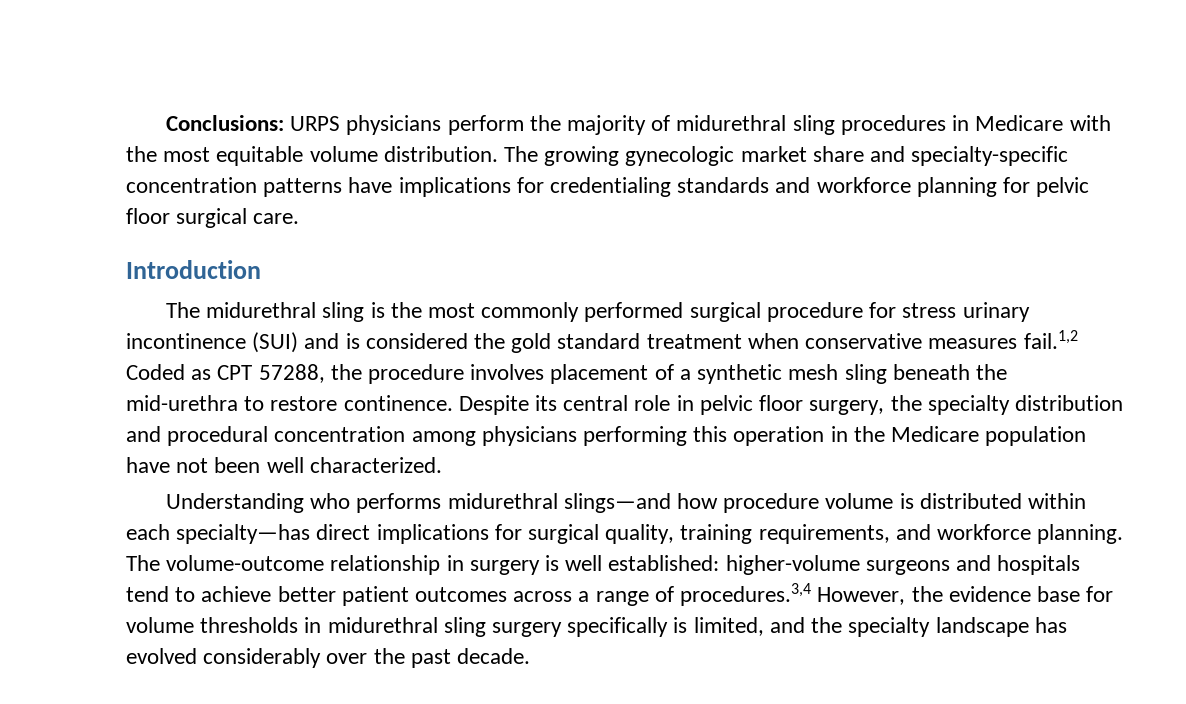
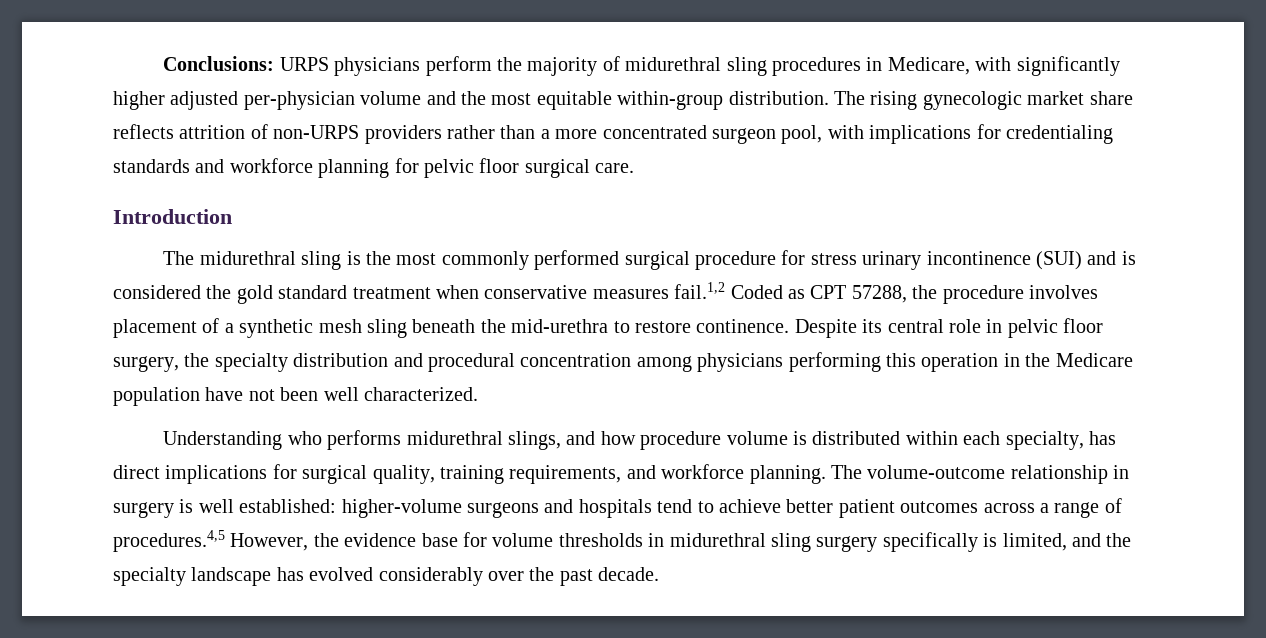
- Conclusions: URPS physicians perform the majority of midurethral sling procedures in Medicare with the most equitable volume distribution.
+ Conclusions: URPS physicians perform the majority of midurethral sling procedures in Medicare, with significantly higher adjusted per-physician volume and the most equitable within-group distribution.
- The growing gynecologic market share and specialty-specific concentration patterns have implications for credentialing standards and workforce planning for pelvic floor surgical care.
+ The rising gynecologic market share reflects attrition of non-URPS providers rather than a more concentrated surgeon pool, with implications for credentialing standards and workforce planning for pelvic floor surgical care.
- Understanding who performs midurethral slings—and how procedure volume is distributed within each specialty—has direct implications for surgical quality, training requirements, and workforce planning.
+ Understanding who performs midurethral slings, and how procedure volume is distributed within each specialty, has direct implications for surgical quality, training requirements, and workforce planning.
- The volume-outcome relationship in surgery is well established: higher-volume surgeons and hospitals tend to achieve better patient outcomes across a range of procedures.3,4 However, the evidence base for volume thresholds in midurethral sling surgery specifically is limited, and the specialty landscape has evolved considerably over the past decade.
+ The volume-outcome relationship in surgery is well established: higher-volume surgeons and hospitals tend to achieve better patient outcomes across a range of procedures.4,5 However, the evidence base for volume thresholds in midurethral sling surgery specifically is limited, and the specialty landscape has evolved considerably over the past decade.

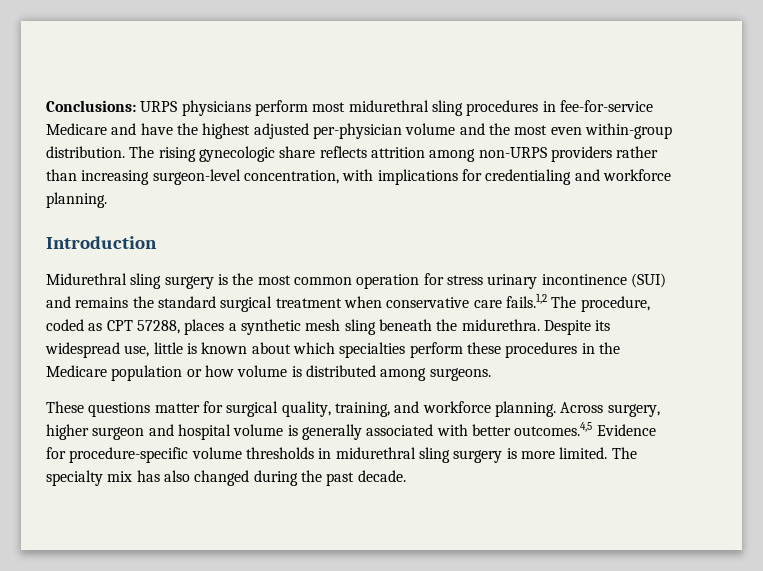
- Conclusions: URPS physicians perform the majority of midurethral sling procedures in Medicare, with significantly higher adjusted per-physician volume and the most equitable within-group distribution.
+ Conclusions: URPS physicians perform most midurethral sling procedures in fee-for-service Medicare and have the highest adjusted per-physician volume and the most even within-group distribution.
- The rising gynecologic market share reflects attrition of non-URPS providers rather than a more concentrated surgeon pool, with implications for credentialing standards and workforce planning for pelvic floor surgical care.
+ The rising gynecologic share reflects attrition among non-URPS providers rather than increasing surgeon-level concentration, with implications for credentialing and workforce planning.
  Introduction
- The midurethral sling is the most commonly performed surgical procedure for stress urinary incontinence (SUI) and is considered the gold standard treatment when conservative measures fail.1,2 Coded as CPT 57288, the procedure involves placement of a synthetic mesh sling beneath the mid-urethra to restore continence. Despite its central role in pelvic floor surgery, the specialty distribution and procedural concentration among physicians performing this operation in the Medicare population have not been well characterized.
- Understanding who performs midurethral slings, and how procedure volume is distributed within each specialty, has direct implications for surgical quality, training requirements, and workforce planning. The volume-outcome relationship in surgery is well established: higher-volume surgeons and hospitals tend to achieve better patient outcomes across a range of procedures.4,5 However, the evidence base for volume thresholds in midurethral sling surgery specifically is limited, and the specialty landscape has evolved considerably over the past decade.
+ Midurethral sling surgery is the most common operation for stress urinary incontinence (SUI) and remains the standard surgical treatment when conservative care fails.1,2 The procedure, coded as CPT 57288, places a synthetic mesh sling beneath the midurethra. Despite its widespread use, little is known about which specialties perform these procedures in the Medicare population or how volume is distributed among surgeons.
+ These questions matter for surgical quality, training, and workforce planning. Across surgery, higher surgeon and hospital volume is generally associated with better outcomes.4,5 Evidence for procedure-specific volume thresholds in midurethral sling surgery is more limited. The specialty mix has also changed during the past decade.

